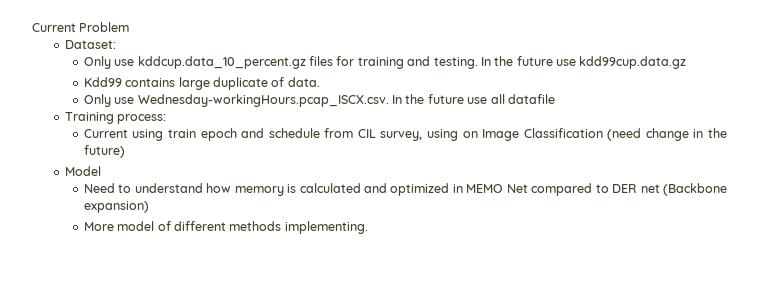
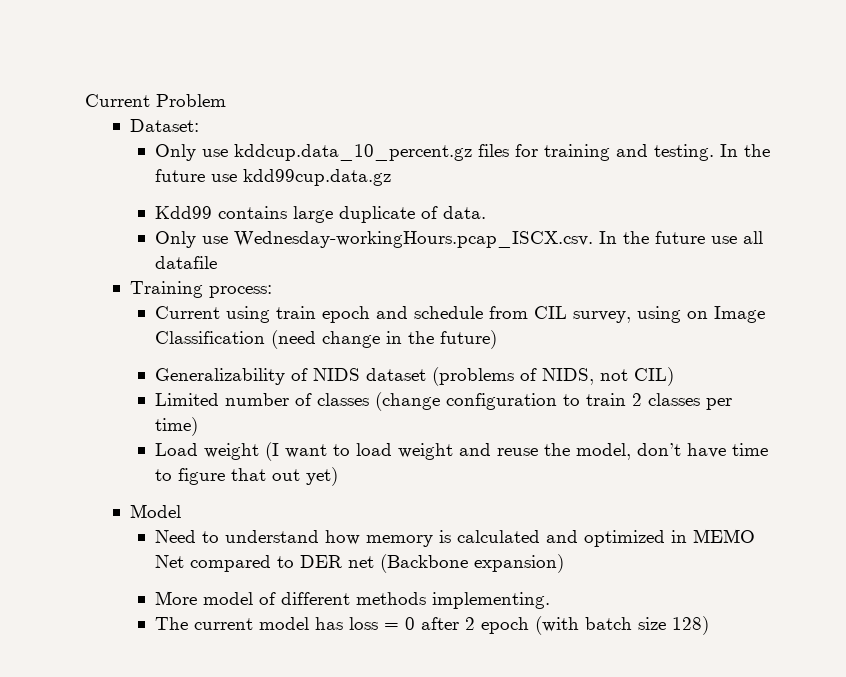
+ Generalizability of NIDS dataset (problems of NIDS, not CIL)
+ Limited number of classes (change configuration to train 2 classes per time)
+ Load weight (I want to load weight and reuse the model, don’t have time to figure that out yet)
+ The current model has loss = 0 after 2 epoch (with batch size 128)

